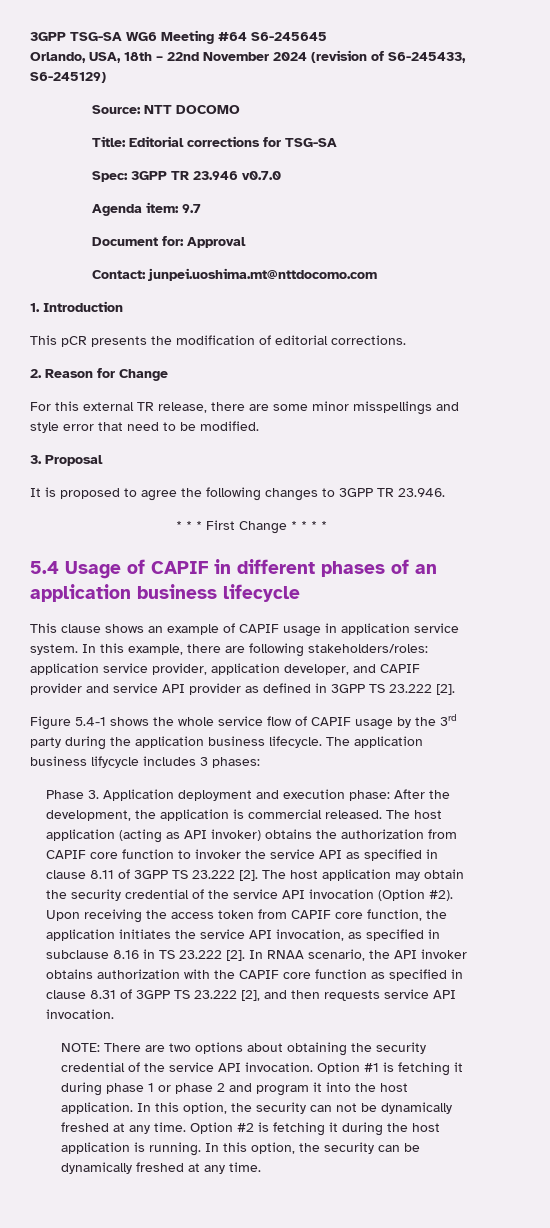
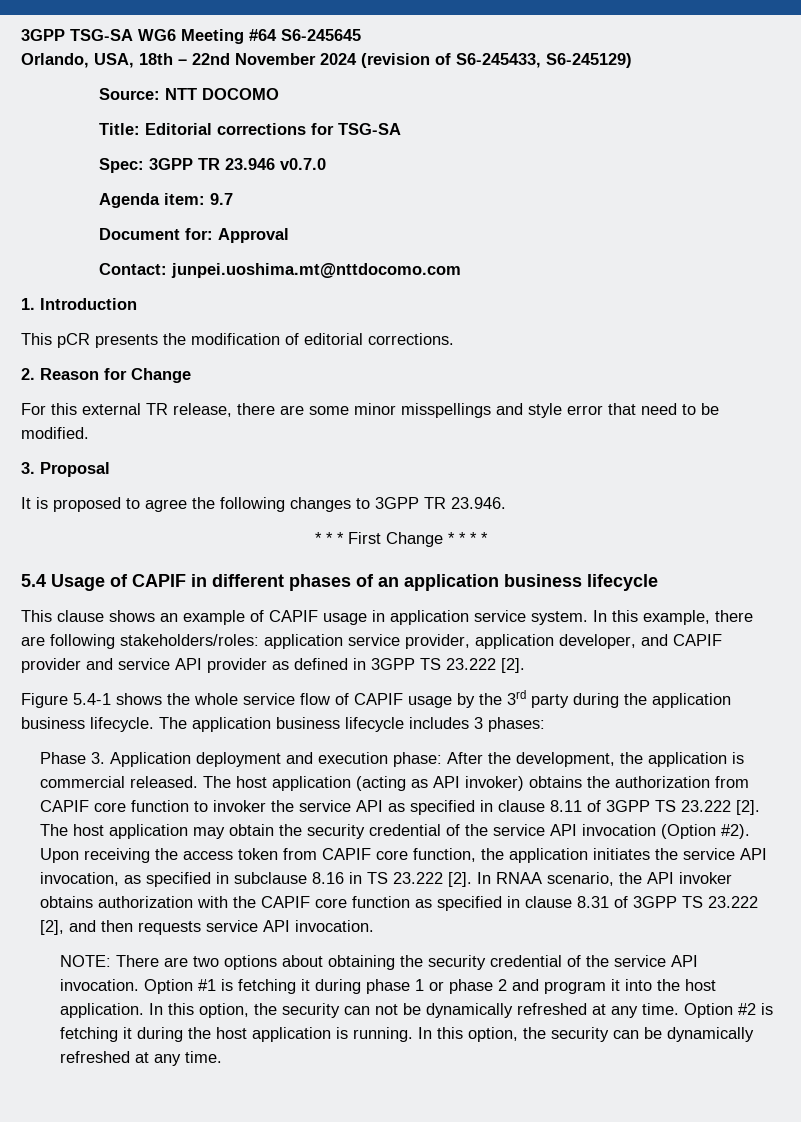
- The application business lifycycle includes 3 phases:
+ The application business lifecycle includes 3 phases:
- In this option, the security can not be dynamically freshed at any time.
+ In this option, the security can not be dynamically refreshed at any time.
- In this option, the security can be dynamically freshed at any time.
+ In this option, the security can be dynamically refreshed at any time.

